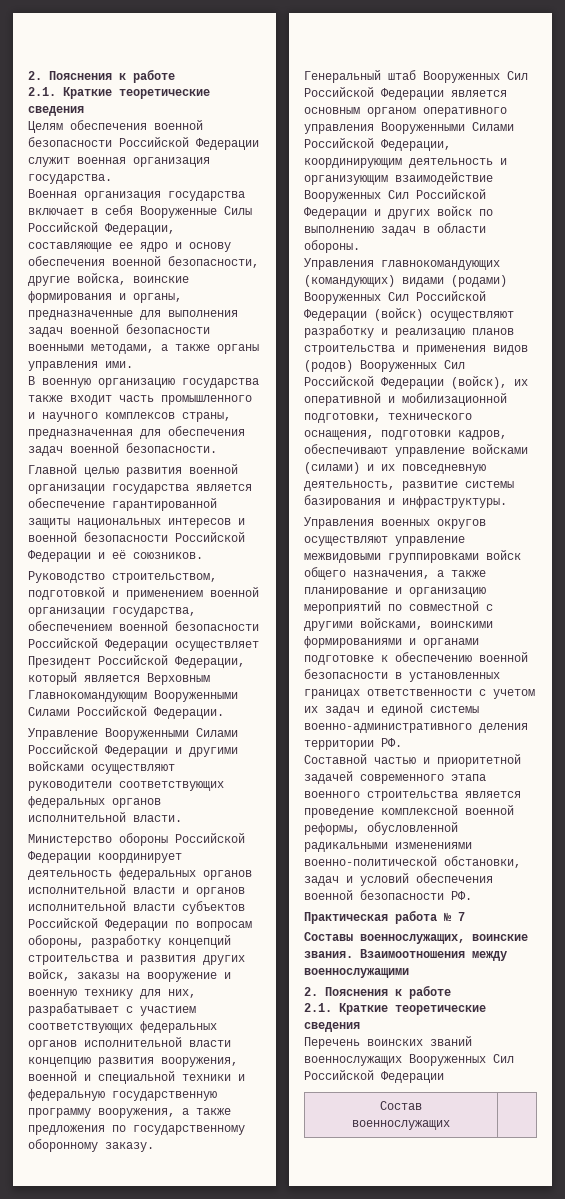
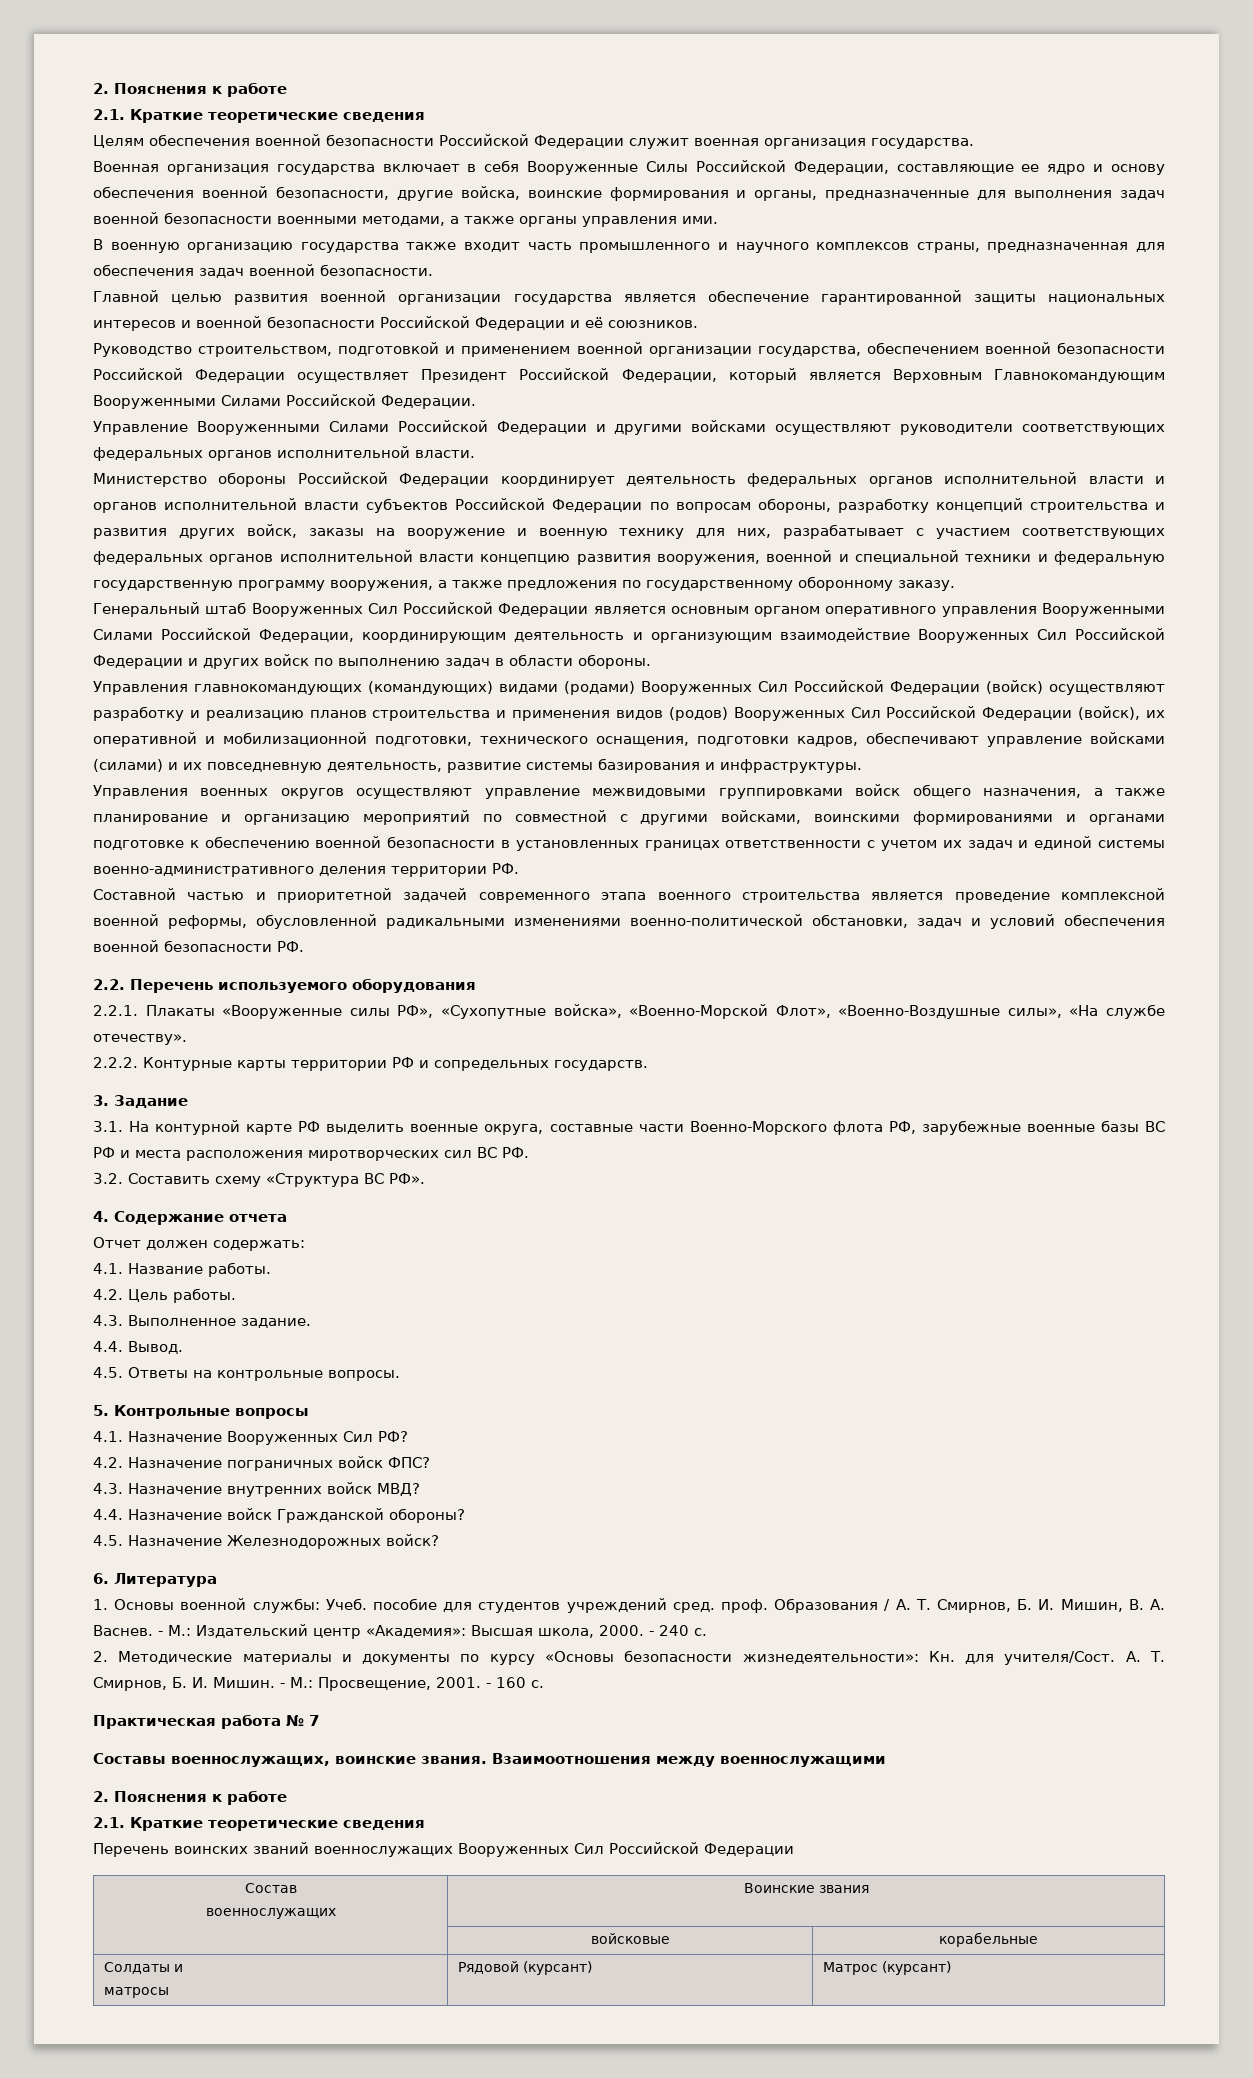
+ 2.2. Перечень используемого оборудования
+ 2.2.1. Плакаты «Вооруженные силы РФ», «Сухопутные войска», «Военно-Морской Флот», «Военно-Воздушные силы», «На службе отечеству».
+ 2.2.2. Контурные карты территории РФ и сопредельных государств.
+ 3. Задание
+ 3.1. На контурной карте РФ выделить военные округа, составные части Военно-Морского флота РФ, зарубежные военные базы ВС РФ и места расположения миротворческих сил ВС РФ.
+ 3.2. Составить схему «Структура ВС РФ».
+ 4. Содержание отчета
+ Отчет должен содержать:
+ 4.1. Название работы.
+ 4.2. Цель работы.
+ 4.3. Выполненное задание.
+ 4.4. Вывод.
+ 4.5. Ответы на контрольные вопросы.
+ 5. Контрольные вопросы
+ 4.1. Назначение Вооруженных Сил РФ?
+ 4.2. Назначение пограничных войск ФПС?
+ 4.3. Назначение внутренних войск МВД?
+ 4.4. Назначение войск Гражданской обороны?
+ 4.5. Назначение Железнодорожных войск?
+ 6. Литература
+ 1. Основы военной службы: Учеб. пособие для студентов учреждений сред. проф. Образования / А. Т. Смирнов, Б. И. Мишин, В. А. Васнев. - М.: Издательский центр «Академия»: Высшая школа, 2000. - 240 с.
+ 2. Методические материалы и документы по курсу «Основы безопасности жизнедеятельности»: Кн. для учителя/Сост. А. Т. Смирнов, Б. И. Мишин. - М.: Просвещение, 2001. - 160 с.
  Состав
- военнослужащих |
+ военнослужащих | Воинские звания
+ | войсковые | корабельные
+ Солдаты и
+ матросы | Рядовой (курсант) | Матрос (курсант)

